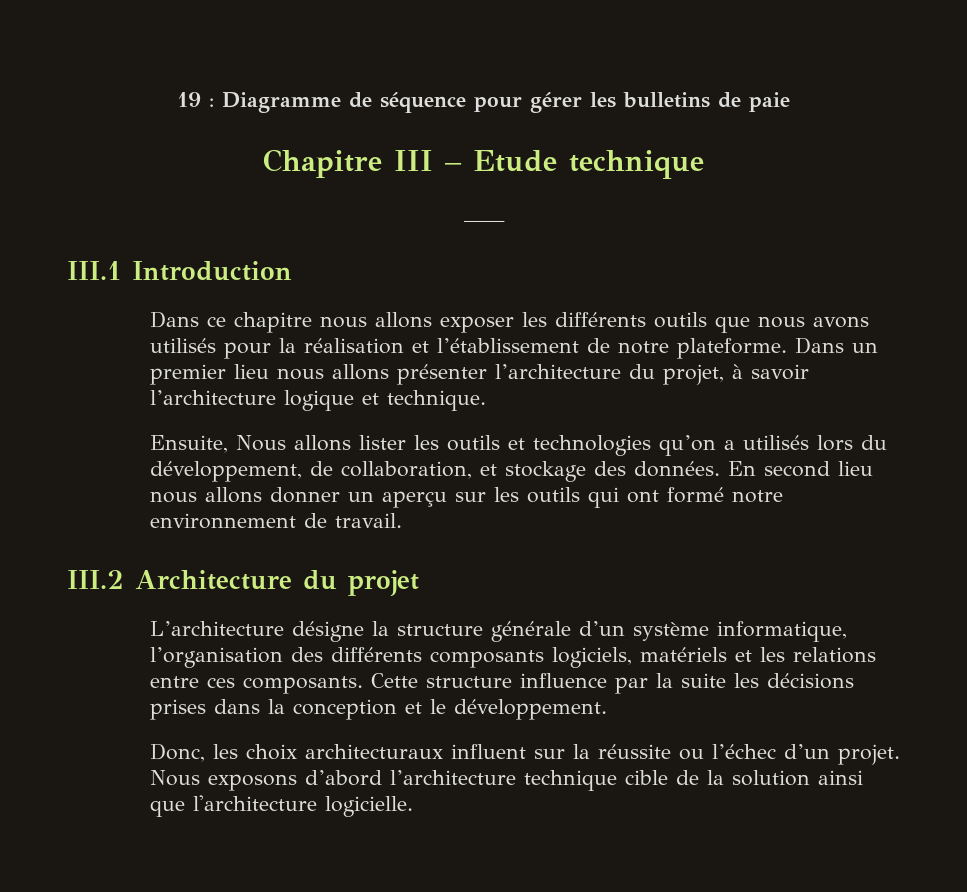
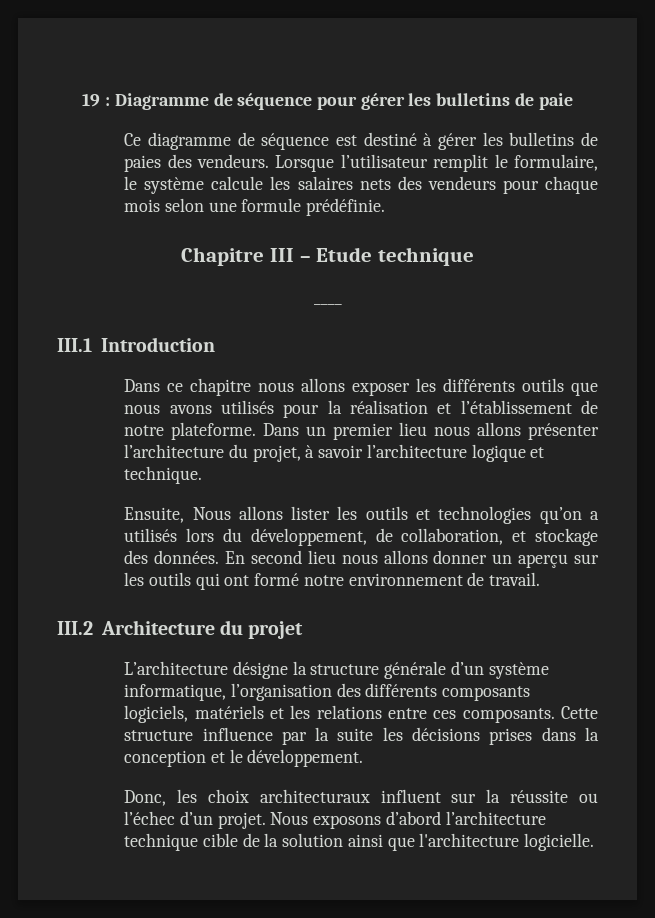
+ Ce diagramme de séquence est destiné à gérer les bulletins de paies des vendeurs. Lorsque l’utilisateur remplit le formulaire, le système calcule les salaires nets des vendeurs pour chaque mois selon une formule prédéfinie.

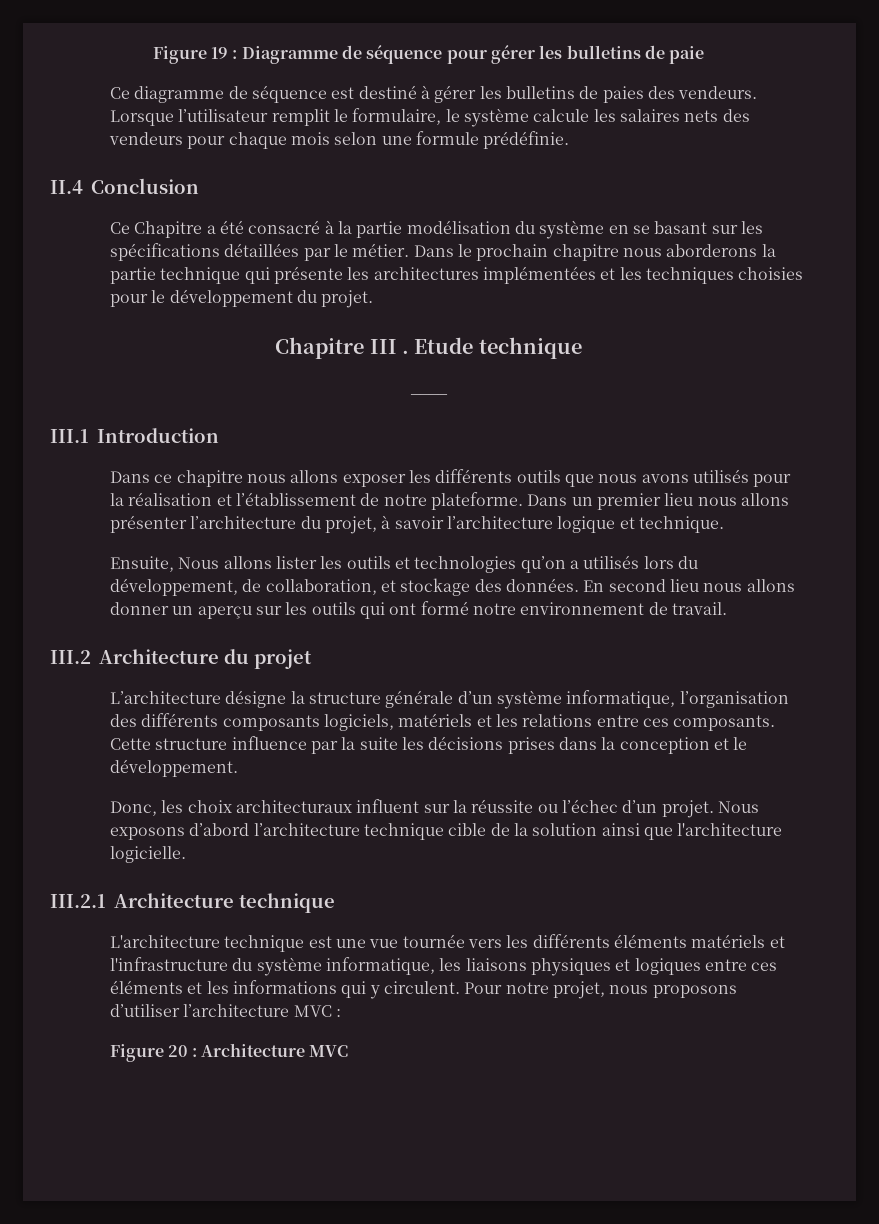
- 19 : Diagramme de séquence pour gérer les bulletins de paie
+ Figure 19 : Diagramme de séquence pour gérer les bulletins de paie
+ II.4 Conclusion
+ Ce Chapitre a été consacré à la partie modélisation du système en se basant sur les spécifications détaillées par le métier. Dans le prochain chapitre nous aborderons la partie technique qui présente les architectures implémentées et les techniques choisies pour le développement du projet.
- Chapitre III – Etude technique
+ Chapitre III . Etude technique
+ III.2.1 Architecture technique
+ L'architecture technique est une vue tournée vers les différents éléments matériels et l'infrastructure du système informatique, les liaisons physiques et logiques entre ces éléments et les informations qui y circulent. Pour notre projet, nous proposons d’utiliser l’architecture MVC :
+ Figure 20 : Architecture MVC

